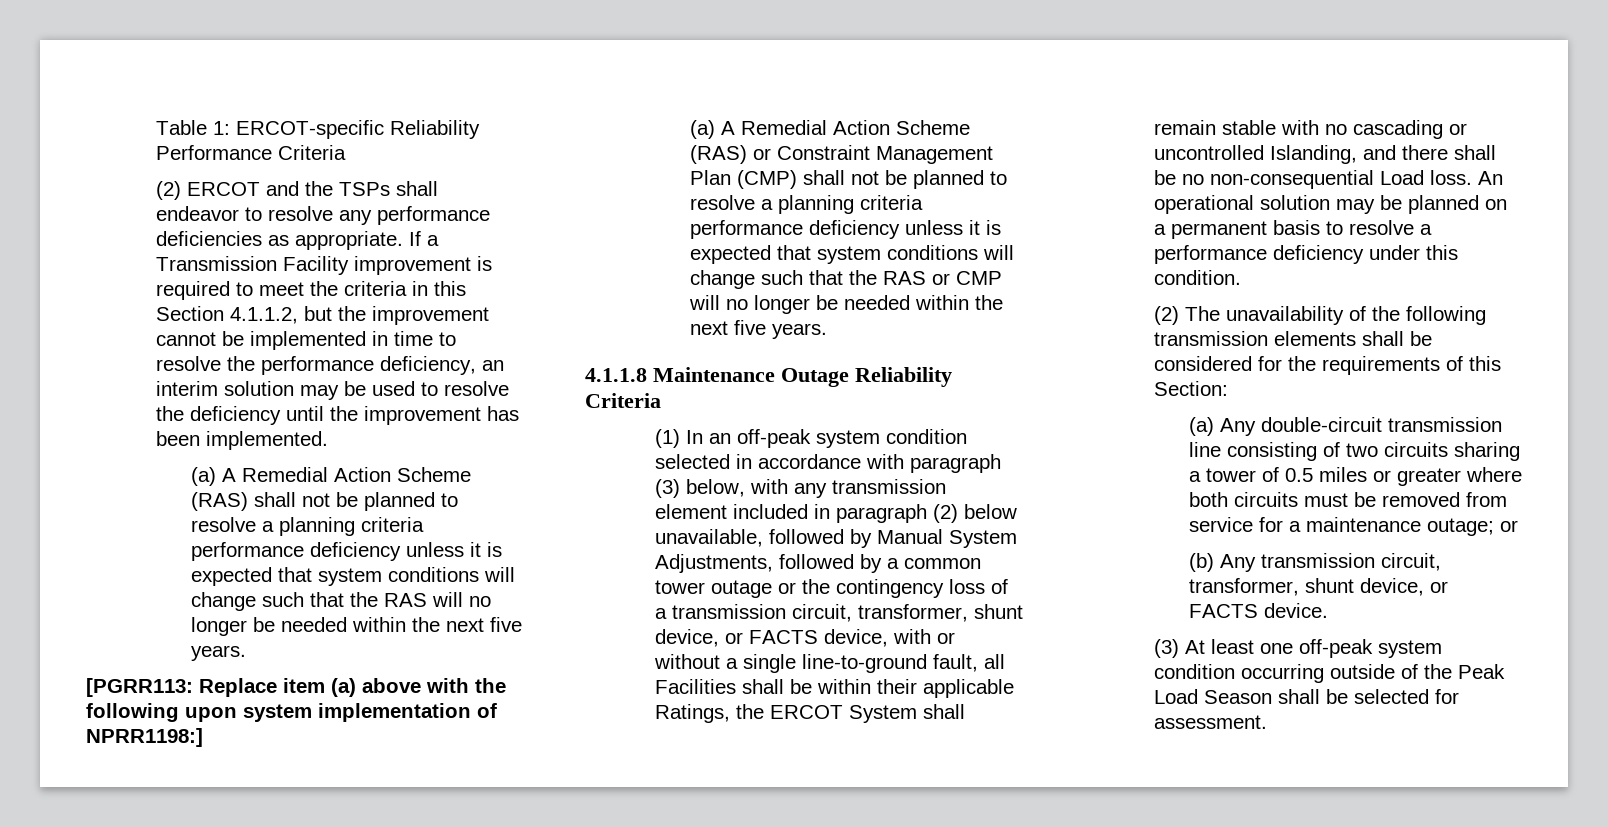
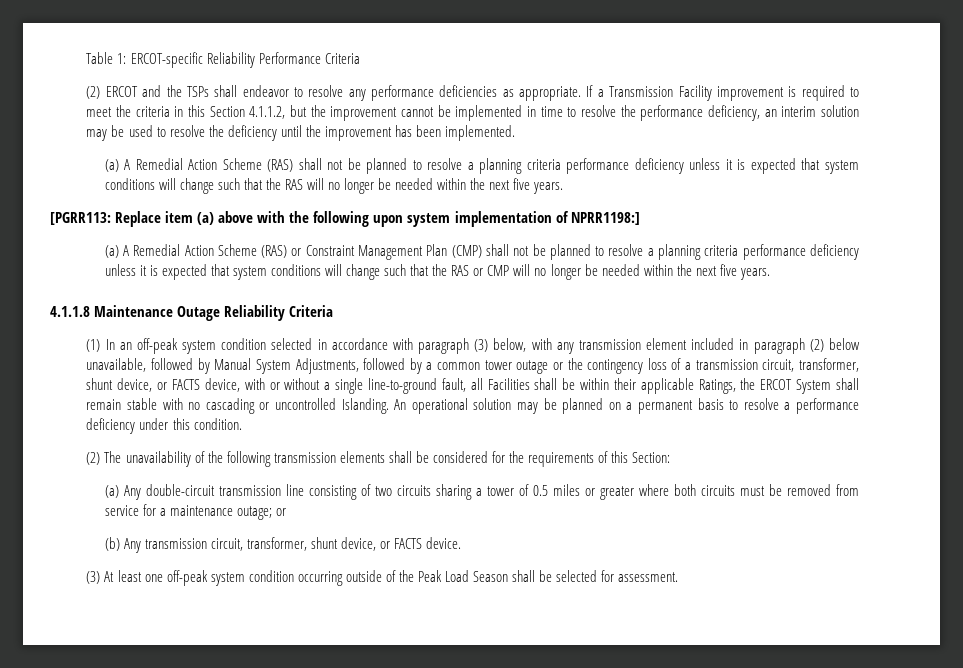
- (1) In an off-peak system condition selected in accordance with paragraph (3) below, with any transmission element included in paragraph (2) below unavailable, followed by Manual System Adjustments, followed by a common tower outage or the contingency loss of a transmission circuit, transformer, shunt device, or FACTS device, with or without a single line-to-ground fault, all Facilities shall be within their applicable Ratings, the ERCOT System shall remain stable with no cascading or uncontrolled Islanding, and there shall be no non-consequential Load loss.
+ (1) In an off-peak system condition selected in accordance with paragraph (3) below, with any transmission element included in paragraph (2) below unavailable, followed by Manual System Adjustments, followed by a common tower outage or the contingency loss of a transmission circuit, transformer, shunt device, or FACTS device, with or without a single line-to-ground fault, all Facilities shall be within their applicable Ratings, the ERCOT System shall remain stable with no cascading or uncontrolled Islanding.

